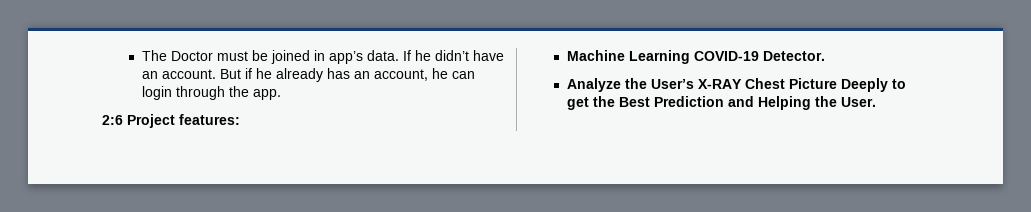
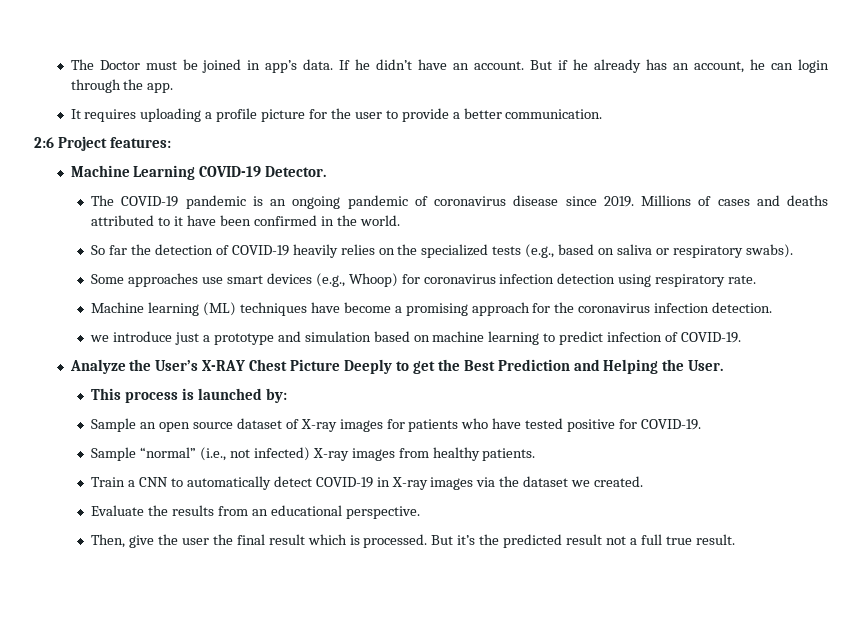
+ It requires uploading a profile picture for the user to provide a better communication.
+ The COVID-19 pandemic is an ongoing pandemic of coronavirus disease since 2019. Millions of cases and deaths attributed to it have been confirmed in the world.
+ So far the detection of COVID-19 heavily relies on the specialized tests (e.g., based on saliva or respiratory swabs).
+ Some approaches use smart devices (e.g., Whoop) for coronavirus infection detection using respiratory rate.
+ Machine learning (ML) techniques have become a promising approach for the coronavirus infection detection.
+ we introduce just a prototype and simulation based on machine learning to predict infection of COVID-19.
+ This process is launched by:
+ Sample an open source dataset of X-ray images for patients who have tested positive for COVID-19.
+ Sample “normal” (i.e., not infected) X-ray images from healthy patients.
+ Train a CNN to automatically detect COVID-19 in X-ray images via the dataset we created.
+ Evaluate the results from an educational perspective.
+ Then, give the user the final result which is processed. But it’s the predicted result not a full true result.

